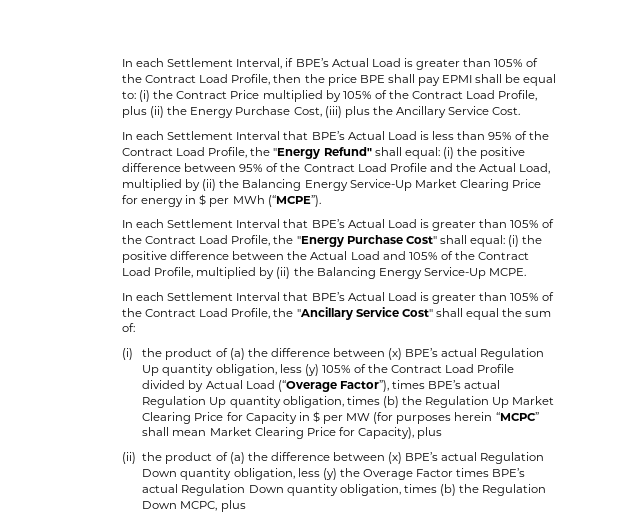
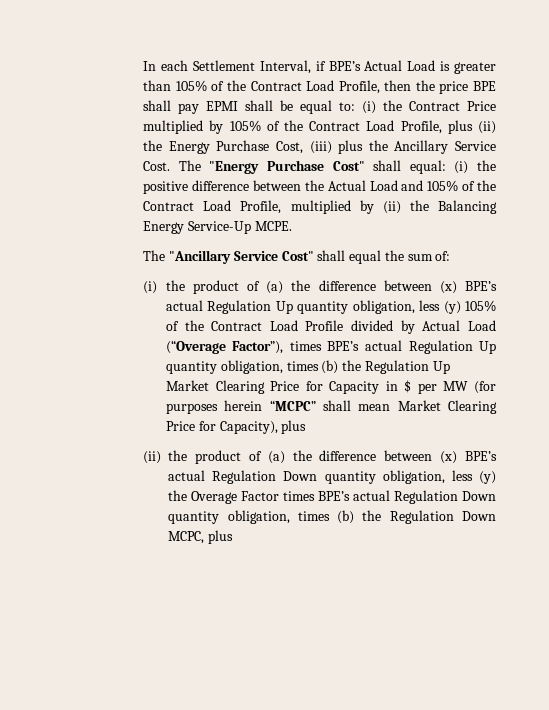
- (i) the Contract Price multiplied by 105% of the Contract Load Profile, plus (ii) the Energy Purchase Cost, (iii) plus the Ancillary Service Cost.
- In each Settlement Interval that BPE’s Actual Load is less than 95% of the Contract Load Profile, the "Energy Refund" shall equal: (i) the positive difference between 95% of the Contract Load Profile and the Actual Load, multiplied by (ii) the Balancing Energy Service-Up Market Clearing Price for energy in $ per MWh (“MCPE”).
- In each Settlement Interval that BPE’s Actual Load is greater than 105% of the Contract Load Profile, the "Energy Purchase Cost" shall equal:
+ (i) the Contract Price multiplied by 105% of the Contract Load Profile, plus (ii) the Energy Purchase Cost, (iii) plus the Ancillary Service Cost. The "Energy Purchase Cost" shall equal:
- In each Settlement Interval that BPE’s Actual Load is greater than 105% of the Contract Load Profile, the "Ancillary Service Cost" shall equal the sum of:
+ The "Ancillary Service Cost" shall equal the sum of:

